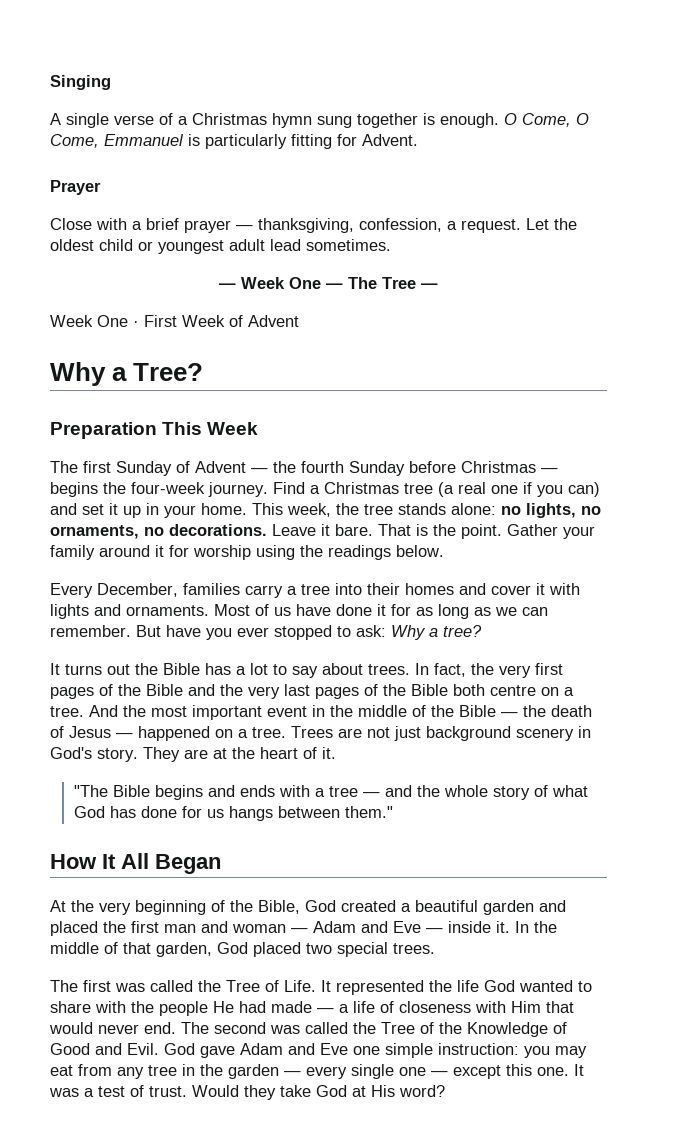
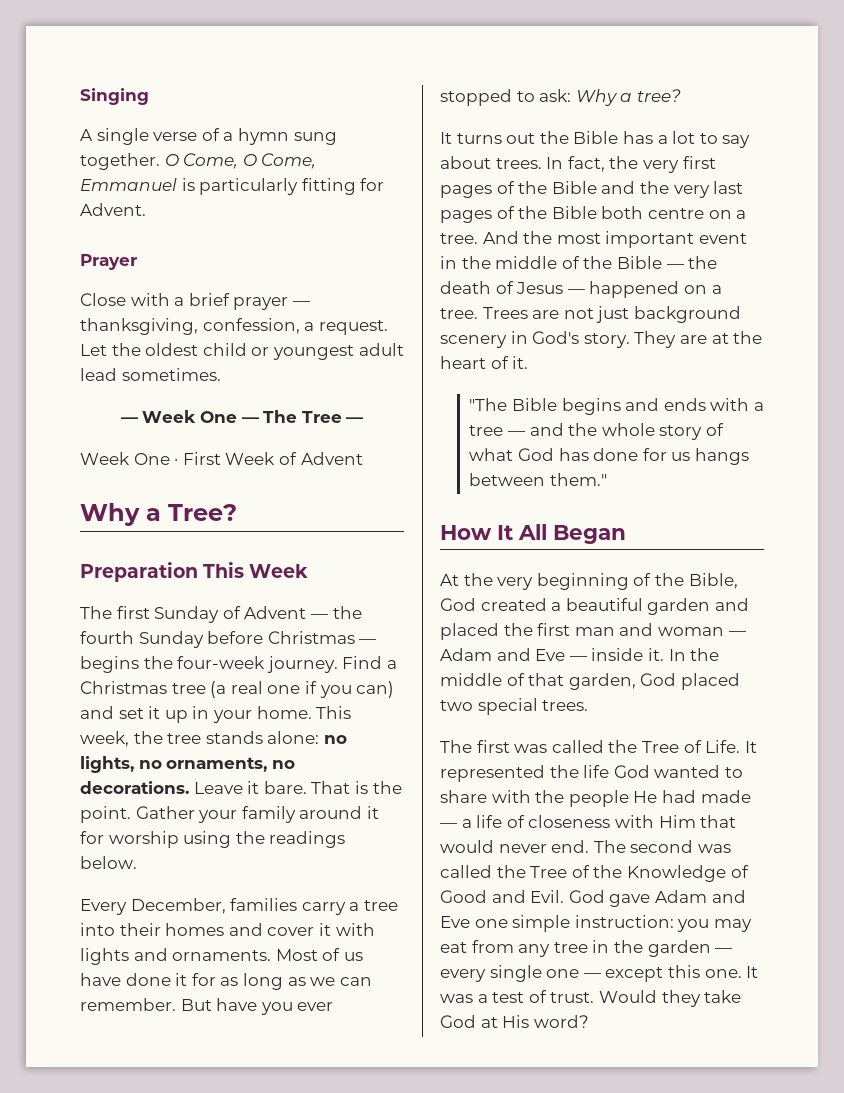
- A single verse of a Christmas hymn sung together is enough.
+ A single verse of a hymn sung together.

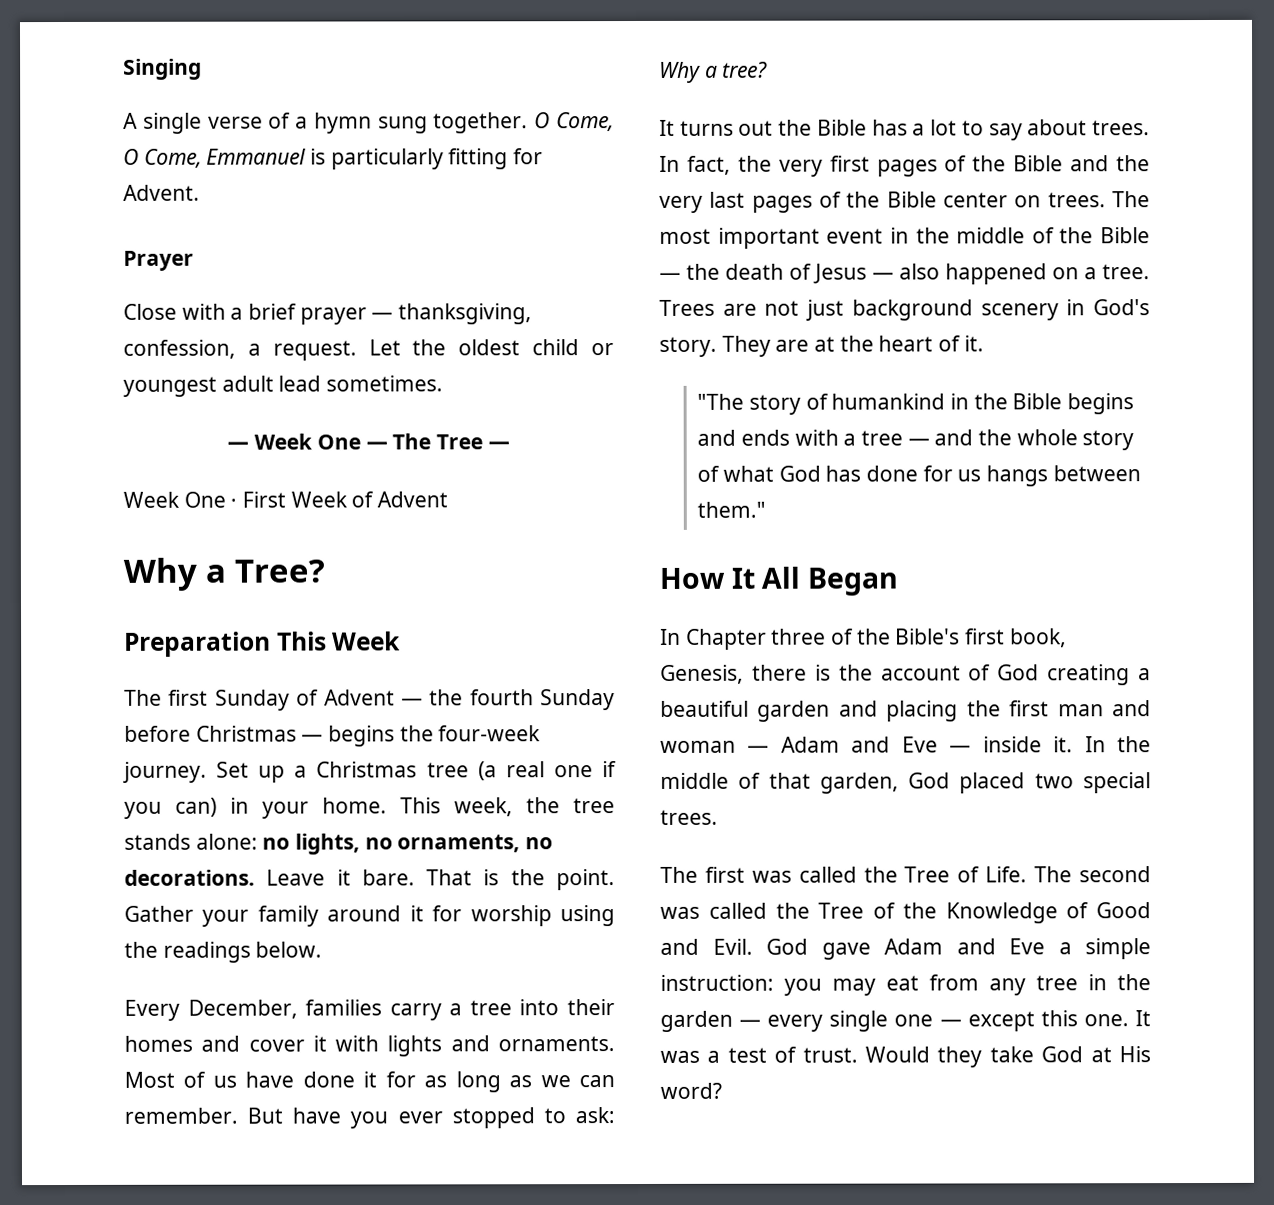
- Find a Christmas tree (a real one if you can) and set it up in your home.
+ Set up a Christmas tree (a real one if you can) in your home.
- In fact, the very first pages of the Bible and the very last pages of the Bible both centre on a tree. And the most important event in the middle of the Bible — the death of Jesus — happened on a tree.
+ In fact, the very first pages of the Bible and the very last pages of the Bible center on trees. The most important event in the middle of the Bible — the death of Jesus — also happened on a tree.
- "The Bible begins and ends with a tree — and the whole story of what God has done for us hangs between them."
+ "The story of humankind in the Bible begins and ends with a tree — and the whole story of what God has done for us hangs between them."
- At the very beginning of the Bible, God created a beautiful garden and placed the first man and woman — Adam and Eve — inside it.
+ In Chapter three of the Bible's first book, Genesis, there is the account of God creating a beautiful garden and placing the first man and woman — Adam and Eve — inside it.
- It represented the life God wanted to share with the people He had made — a life of closeness with Him that would never end.
- God gave Adam and Eve one simple instruction: you may eat from any tree in the garden — every single one — except this one.
+ God gave Adam and Eve a simple instruction: you may eat from any tree in the garden — every single one — except this one.

